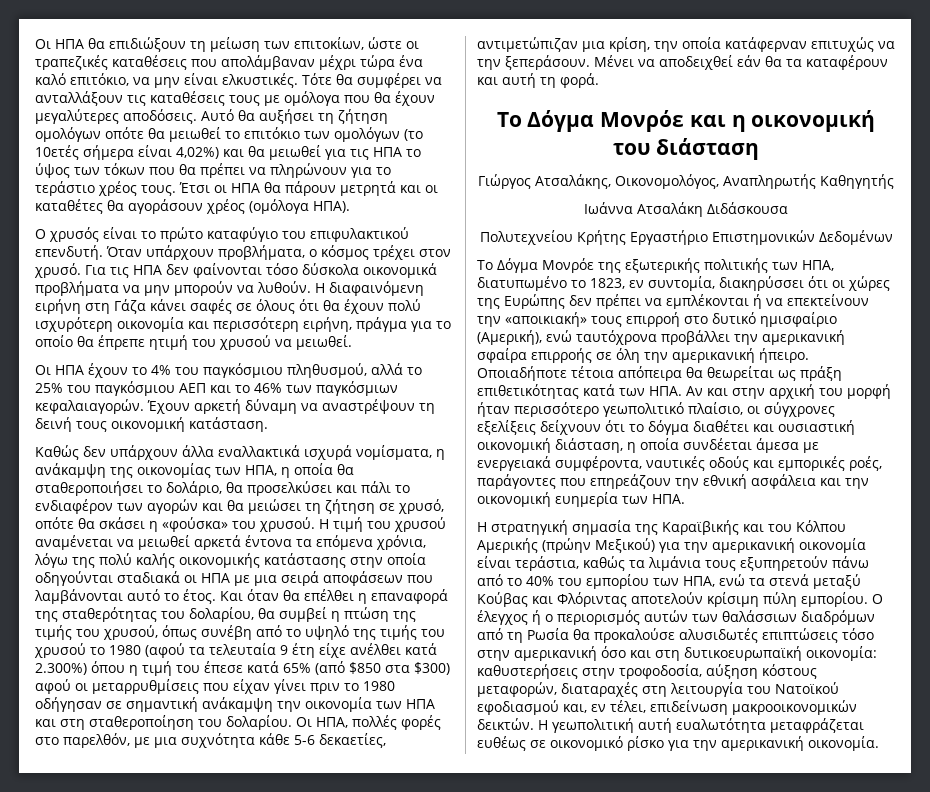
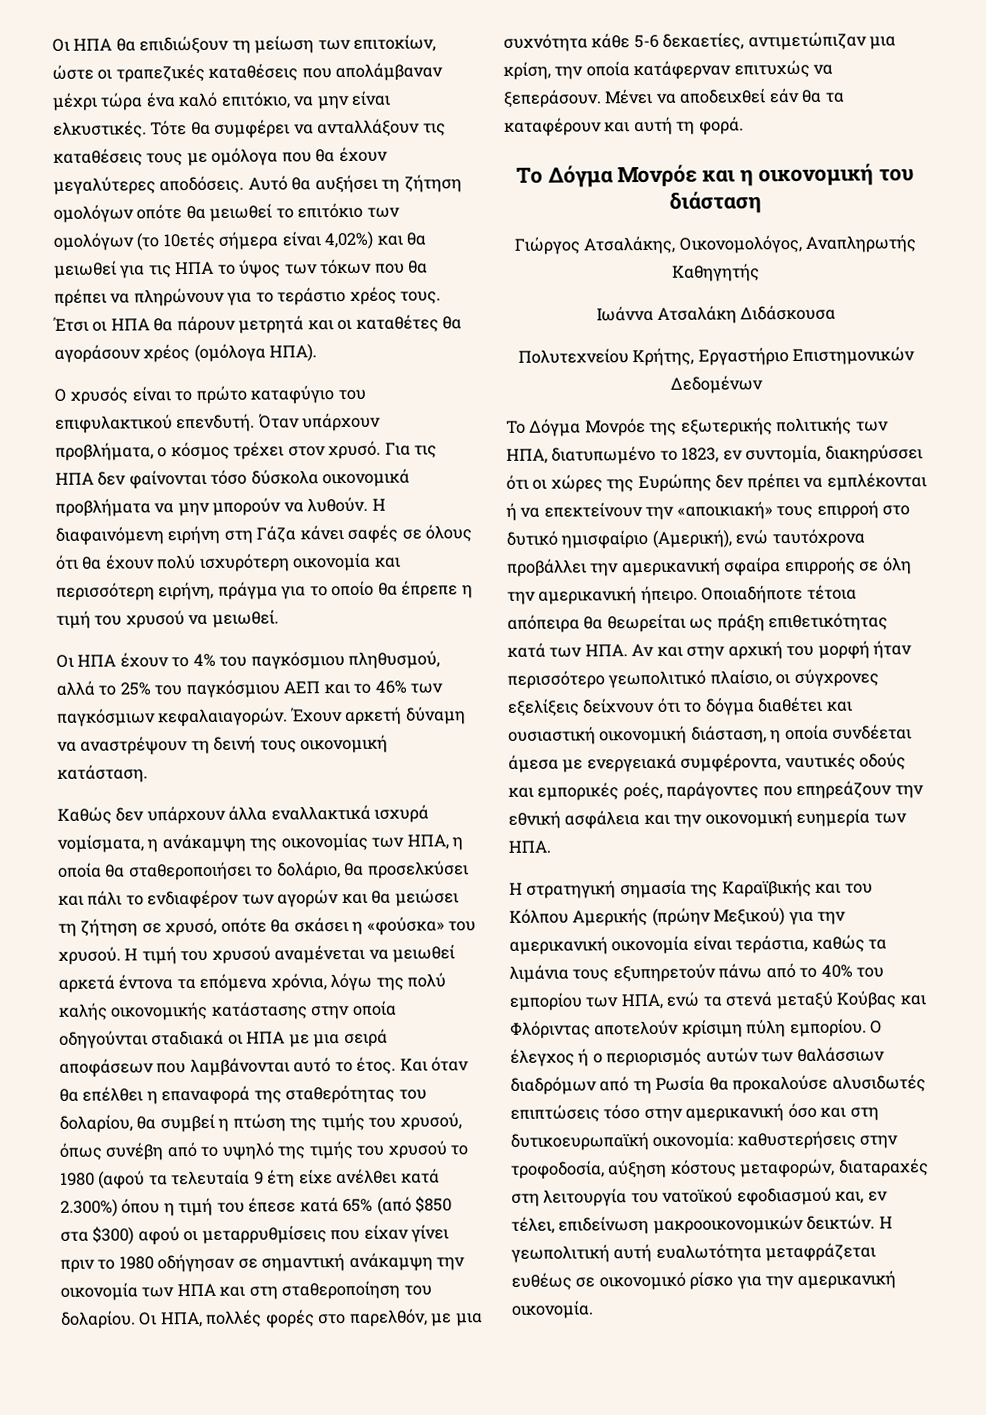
- Η διαφαινόμενη ειρήνη στη Γάζα κάνει σαφές σε όλους ότι θα έχουν πολύ ισχυρότερη οικονομία και περισσότερη ειρήνη, πράγμα για το οποίο θα έπρεπε ητιμή του χρυσού να μειωθεί.
+ Η διαφαινόμενη ειρήνη στη Γάζα κάνει σαφές σε όλους ότι θα έχουν πολύ ισχυρότερη οικονομία και περισσότερη ειρήνη, πράγμα για το οποίο θα έπρεπε η τιμή του χρυσού να μειωθεί.
- Οι ΗΠΑ, πολλές φορές στο παρελθόν, με μια συχνότητα κάθε 5-6 δεκαετίες, αντιμετώπιζαν μια κρίση, την οποία κατάφερναν επιτυχώς να την ξεπεράσουν.
+ Οι ΗΠΑ, πολλές φορές στο παρελθόν, με μια συχνότητα κάθε 5-6 δεκαετίες, αντιμετώπιζαν μια κρίση, την οποία κατάφερναν επιτυχώς να ξεπεράσουν.
- Πολυτεχνείου Κρήτης Εργαστήριο Επιστημονικών Δεδομένων
+ Πολυτεχνείου Κρήτης, Εργαστήριο Επιστημονικών Δεδομένων
- Ο έλεγχος ή ο περιορισμός αυτών των θαλάσσιων διαδρόμων από τη Ρωσία θα προκαλούσε αλυσιδωτές επιπτώσεις τόσο στην αμερικανική όσο και στη δυτικοευρωπαϊκή οικονομία: καθυστερήσεις στην τροφοδοσία, αύξηση κόστους μεταφορών, διαταραχές στη λειτουργία του Νατοϊκού εφοδιασμού και, εν τέλει, επιδείνωση μακροοικονομικών δεικτών.
+ Ο έλεγχος ή ο περιορισμός αυτών των θαλάσσιων διαδρόμων από τη Ρωσία θα προκαλούσε αλυσιδωτές επιπτώσεις τόσο στην αμερικανική όσο και στη δυτικοευρωπαϊκή οικονομία: καθυστερήσεις στην τροφοδοσία, αύξηση κόστους μεταφορών, διαταραχές στη λειτουργία του νατοϊκού εφοδιασμού και, εν τέλει, επιδείνωση μακροοικονομικών δεικτών.

